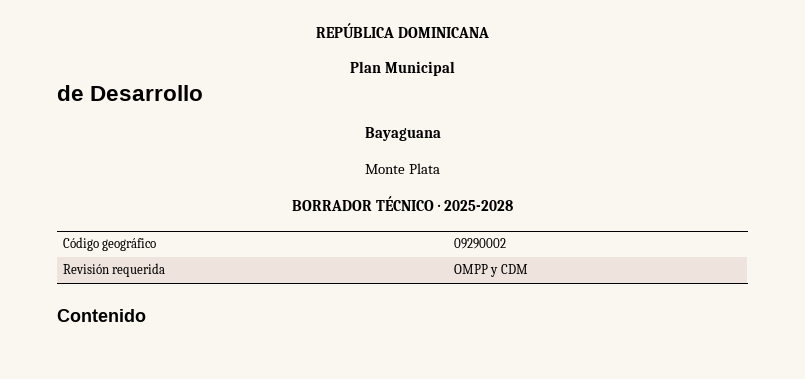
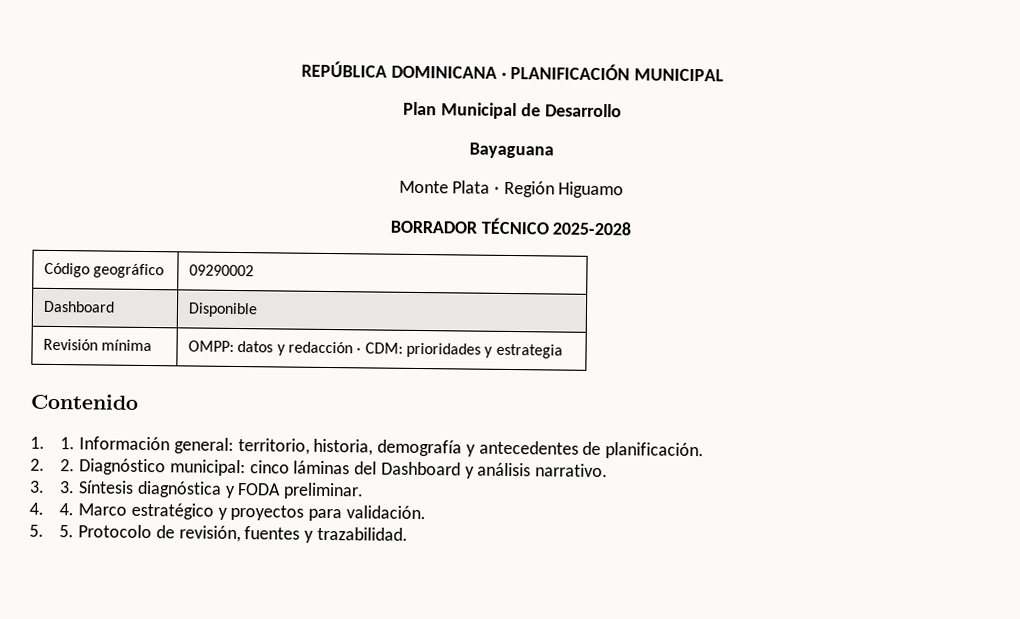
- REPÚBLICA DOMINICANA
+ REPÚBLICA DOMINICANA · PLANIFICACIÓN MUNICIPAL
- Plan Municipal
- de Desarrollo
+ Plan Municipal de Desarrollo
- Monte Plata
+ Monte Plata · Región Higuamo
- BORRADOR TÉCNICO · 2025-2028
+ BORRADOR TÉCNICO 2025-2028
+ Dashboard | Disponible
- Revisión requerida | OMPP y CDM
+ Revisión mínima | OMPP: datos y redacción · CDM: prioridades y estrategia
  Contenido
+ 1. 1. Información general: territorio, historia, demografía y antecedentes de planificación.
+ 2. 2. Diagnóstico municipal: cinco láminas del Dashboard y análisis narrativo.
+ 3. 3. Síntesis diagnóstica y FODA preliminar.
+ 4. 4. Marco estratégico y proyectos para validación.
+ 5. 5. Protocolo de revisión, fuentes y trazabilidad.

